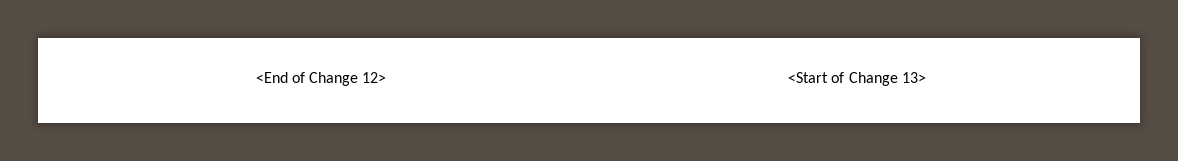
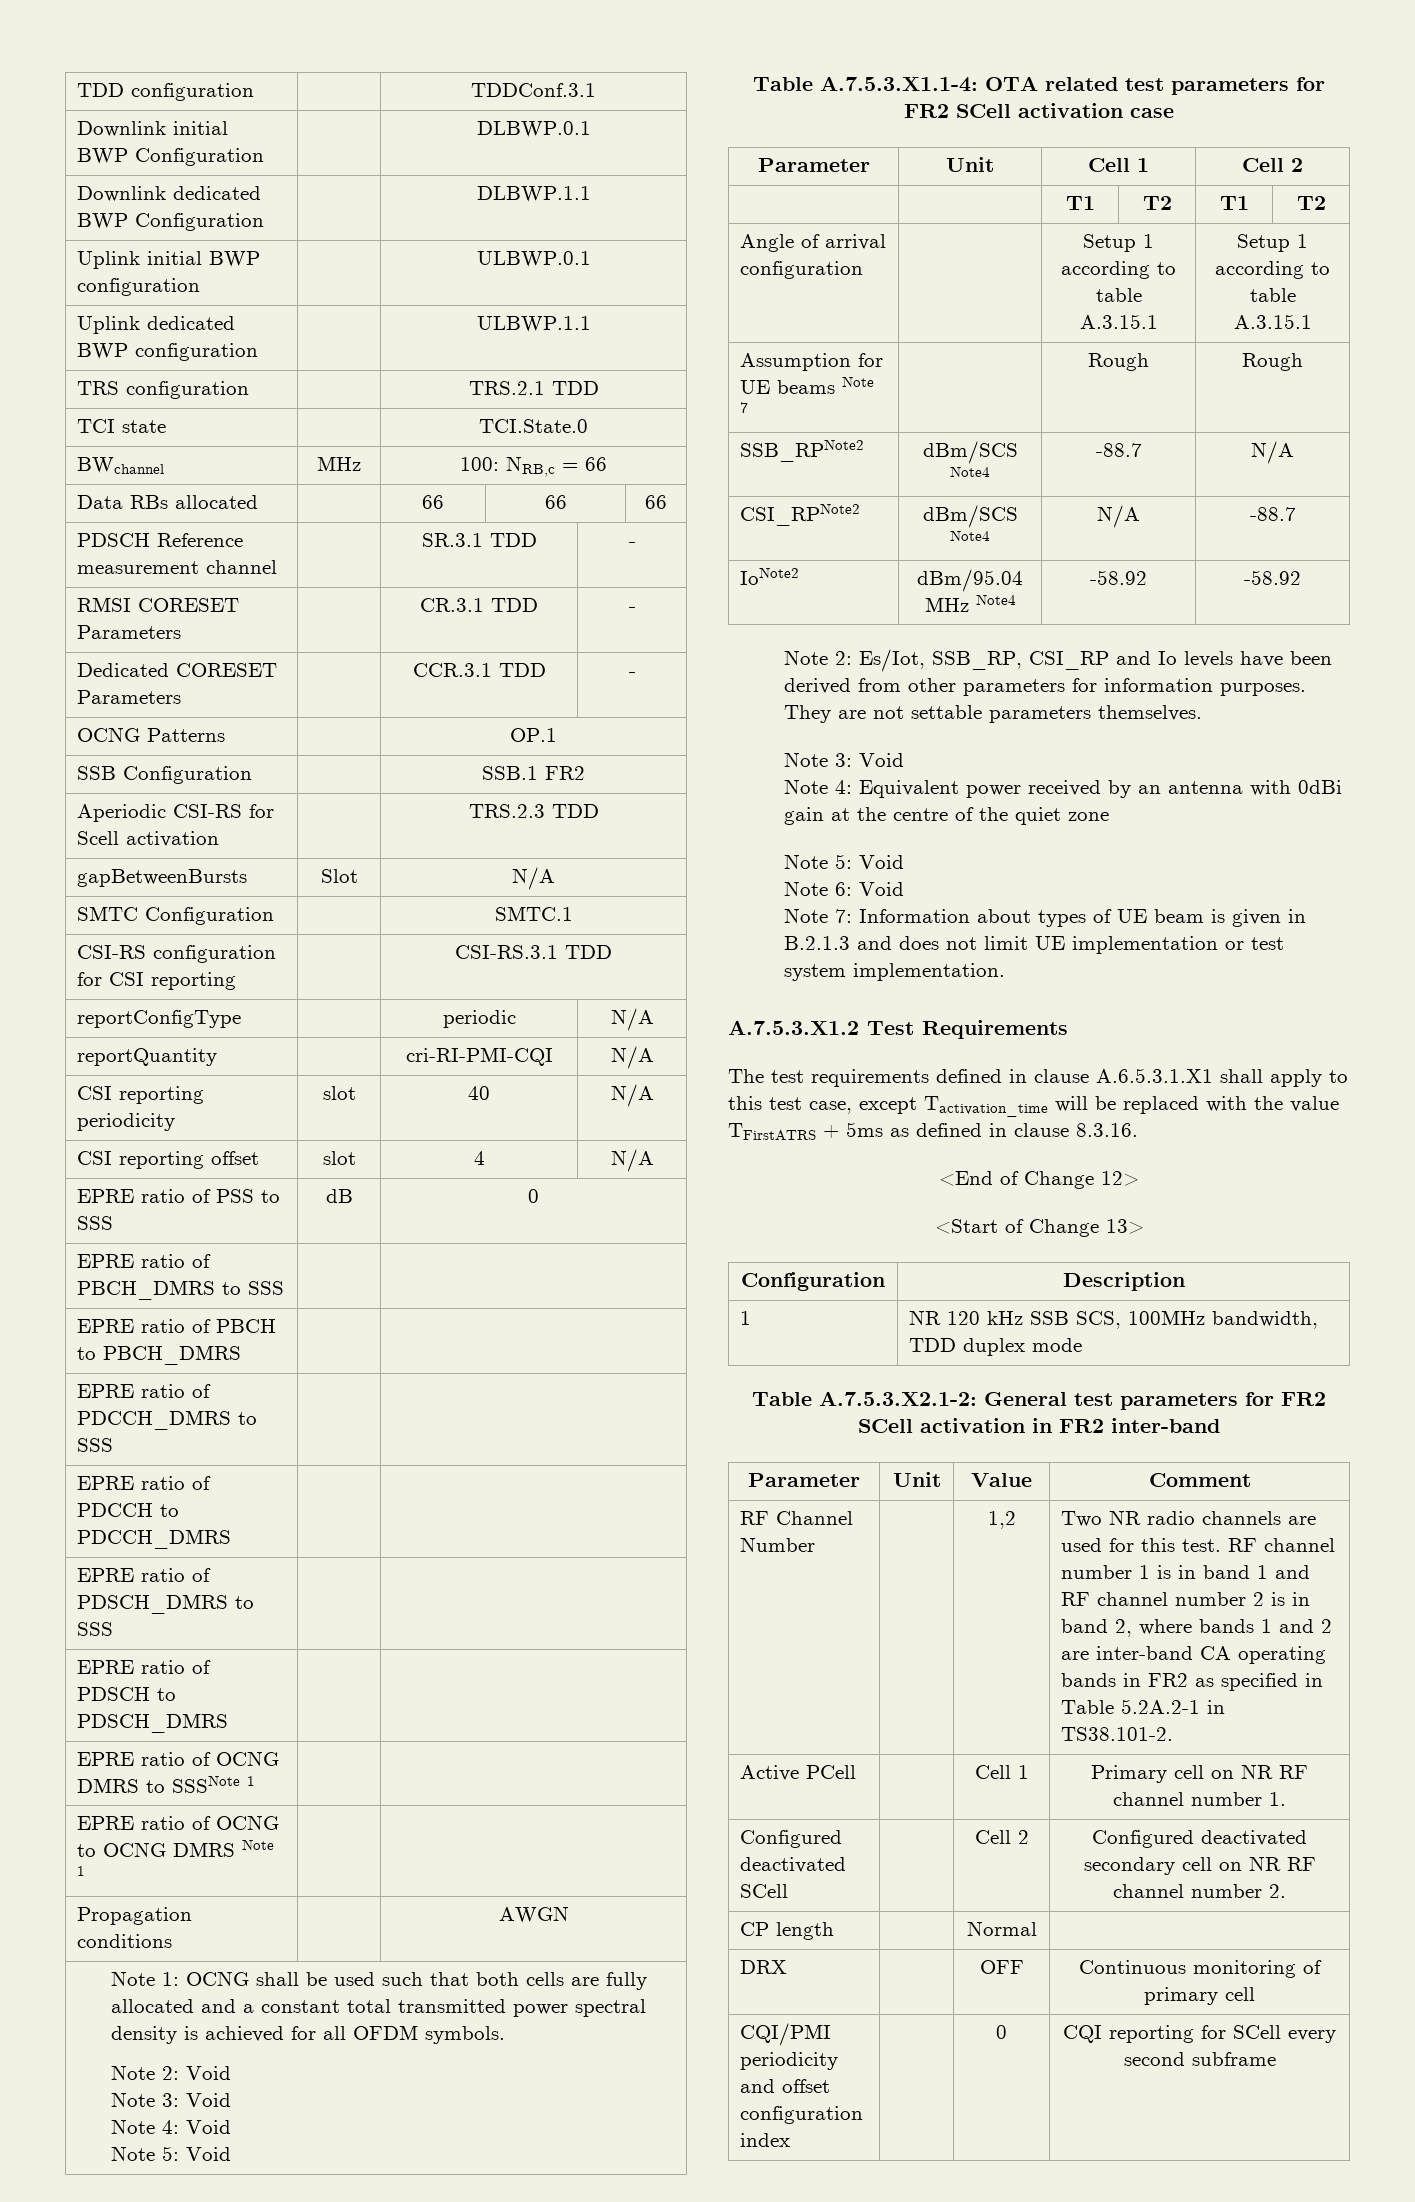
+ TDD configuration | | TDDConf.3.1
+ Downlink initial BWP Configuration | | DLBWP.0.1
+ Downlink dedicated BWP Configuration | | DLBWP.1.1
+ Uplink initial BWP configuration | | ULBWP.0.1
+ Uplink dedicated BWP configuration | | ULBWP.1.1
+ TRS configuration | | TRS.2.1 TDD
+ TCI state | | TCI.State.0
+ BWchannel | MHz | 100: NRB,c = 66
+ Data RBs allocated | | 66 | 66 | 66
+ PDSCH Reference measurement channel | | SR.3.1 TDD | -
+ RMSI CORESET Parameters | | CR.3.1 TDD | -
+ Dedicated CORESET Parameters | | CCR.3.1 TDD | -
+ OCNG Patterns | | OP.1
+ SSB Configuration | | SSB.1 FR2
+ Aperiodic CSI-RS for Scell activation | | TRS.2.3 TDD
+ gapBetweenBursts | Slot | N/A
+ SMTC Configuration | | SMTC.1
+ CSI-RS configuration for CSI reporting | | CSI-RS.3.1 TDD
+ reportConfigType | | periodic | N/A
+ reportQuantity | | cri-RI-PMI-CQI | N/A
+ CSI reporting periodicity | slot | 40 | N/A
+ CSI reporting offset | slot | 4 | N/A
+ EPRE ratio of PSS to SSS | dB | 0
+ EPRE ratio of PBCH_DMRS to SSS | |
+ EPRE ratio of PBCH to PBCH_DMRS | |
+ EPRE ratio of PDCCH_DMRS to SSS | |
+ EPRE ratio of PDCCH to PDCCH_DMRS | |
+ EPRE ratio of PDSCH_DMRS to SSS | |
+ EPRE ratio of PDSCH to PDSCH_DMRS | |
+ EPRE ratio of OCNG DMRS to SSSNote 1 | |
+ EPRE ratio of OCNG to OCNG DMRS Note 1 | |
+ Propagation conditions | | AWGN
+ Note 1: OCNG shall be used such that both cells are fully allocated and a constant total transmitted power spectral density is achieved for all OFDM symbols.
+ Note 2: Void
+ Note 3: Void
+ Note 4: Void
+ Note 5: Void
+ Table A.7.5.3.X1.1-4: OTA related test parameters for FR2 SCell activation case
+ Parameter | Unit | Cell 1 | Cell 2
+ | | T1 | T2 | T1 | T2
+ Angle of arrival configuration | | Setup 1 according to table A.3.15.1 | Setup 1 according to table A.3.15.1
+ Assumption for UE beams Note 7 | | Rough | Rough
+ SSB_RPNote2 | dBm/SCS Note4 | -88.7 | N/A
+ CSI_RPNote2 | dBm/SCS Note4 | N/A | -88.7
+ IoNote2 | dBm/95.04 MHz Note4 | -58.92 | -58.92
+ Note 2: Es/Iot, SSB_RP, CSI_RP and Io levels have been derived from other parameters for information purposes. They are not settable parameters themselves.
+ Note 3: Void
+ Note 4: Equivalent power received by an antenna with 0dBi gain at the centre of the quiet zone
+ Note 5: Void
+ Note 6: Void
+ Note 7: Information about types of UE beam is given in B.2.1.3 and does not limit UE implementation or test system implementation.
+ A.7.5.3.X1.2 Test Requirements
+ The test requirements defined in clause A.6.5.3.1.X1 shall apply to this test case, except Tactivation_time will be replaced with the value TFirstATRS + 5ms as defined in clause 8.3.16.
+ Configuration | Description
+ 1 | NR 120 kHz SSB SCS, 100MHz bandwidth, TDD duplex mode
+ Table A.7.5.3.X2.1-2: General test parameters for FR2 SCell activation in FR2 inter-band
+ Parameter | Unit | Value | Comment
+ RF Channel Number | | 1,2 | Two NR radio channels are used for this test. RF channel number 1 is in band 1 and RF channel number 2 is in band 2, where bands 1 and 2 are inter-band CA operating bands in FR2 as specified in Table 5.2A.2-1 in TS38.101-2.
+ Active PCell | | Cell 1 | Primary cell on NR RF channel number 1.
+ Configured deactivated SCell | | Cell 2 | Configured deactivated secondary cell on NR RF channel number 2.
+ CP length | | Normal |
+ DRX | | OFF | Continuous monitoring of primary cell
+ CQI/PMI periodicity and offset configuration index | | 0 | CQI reporting for SCell every second subframe

